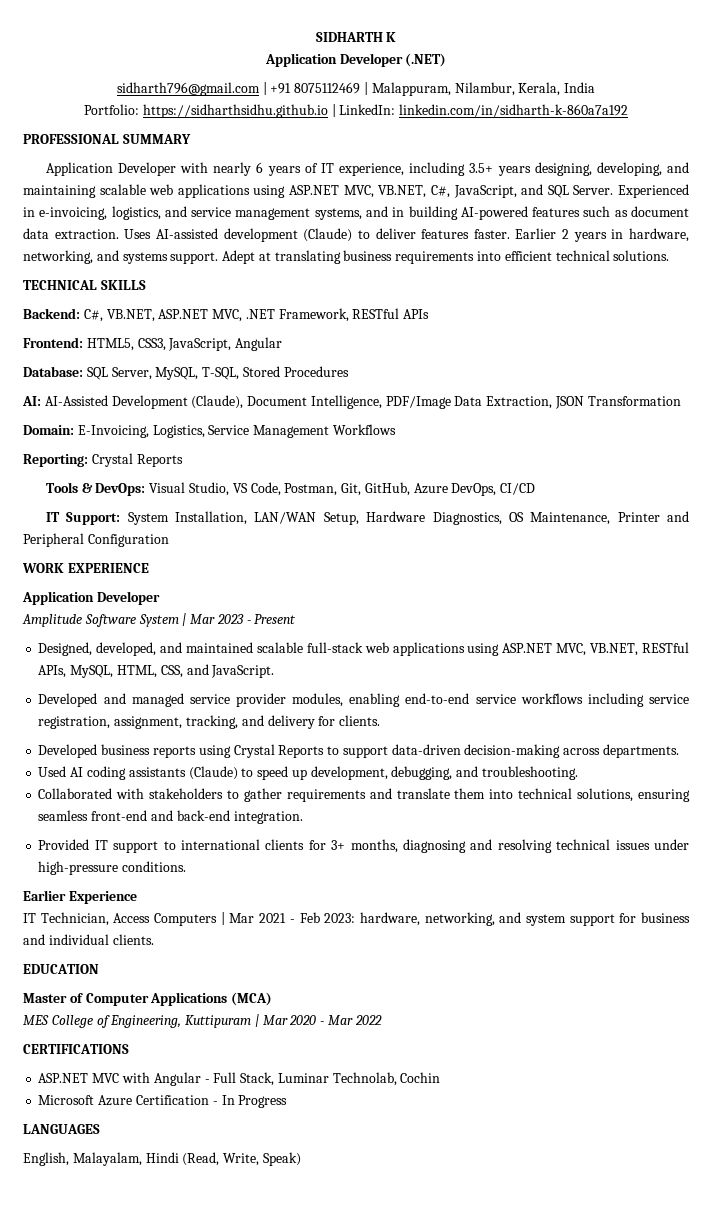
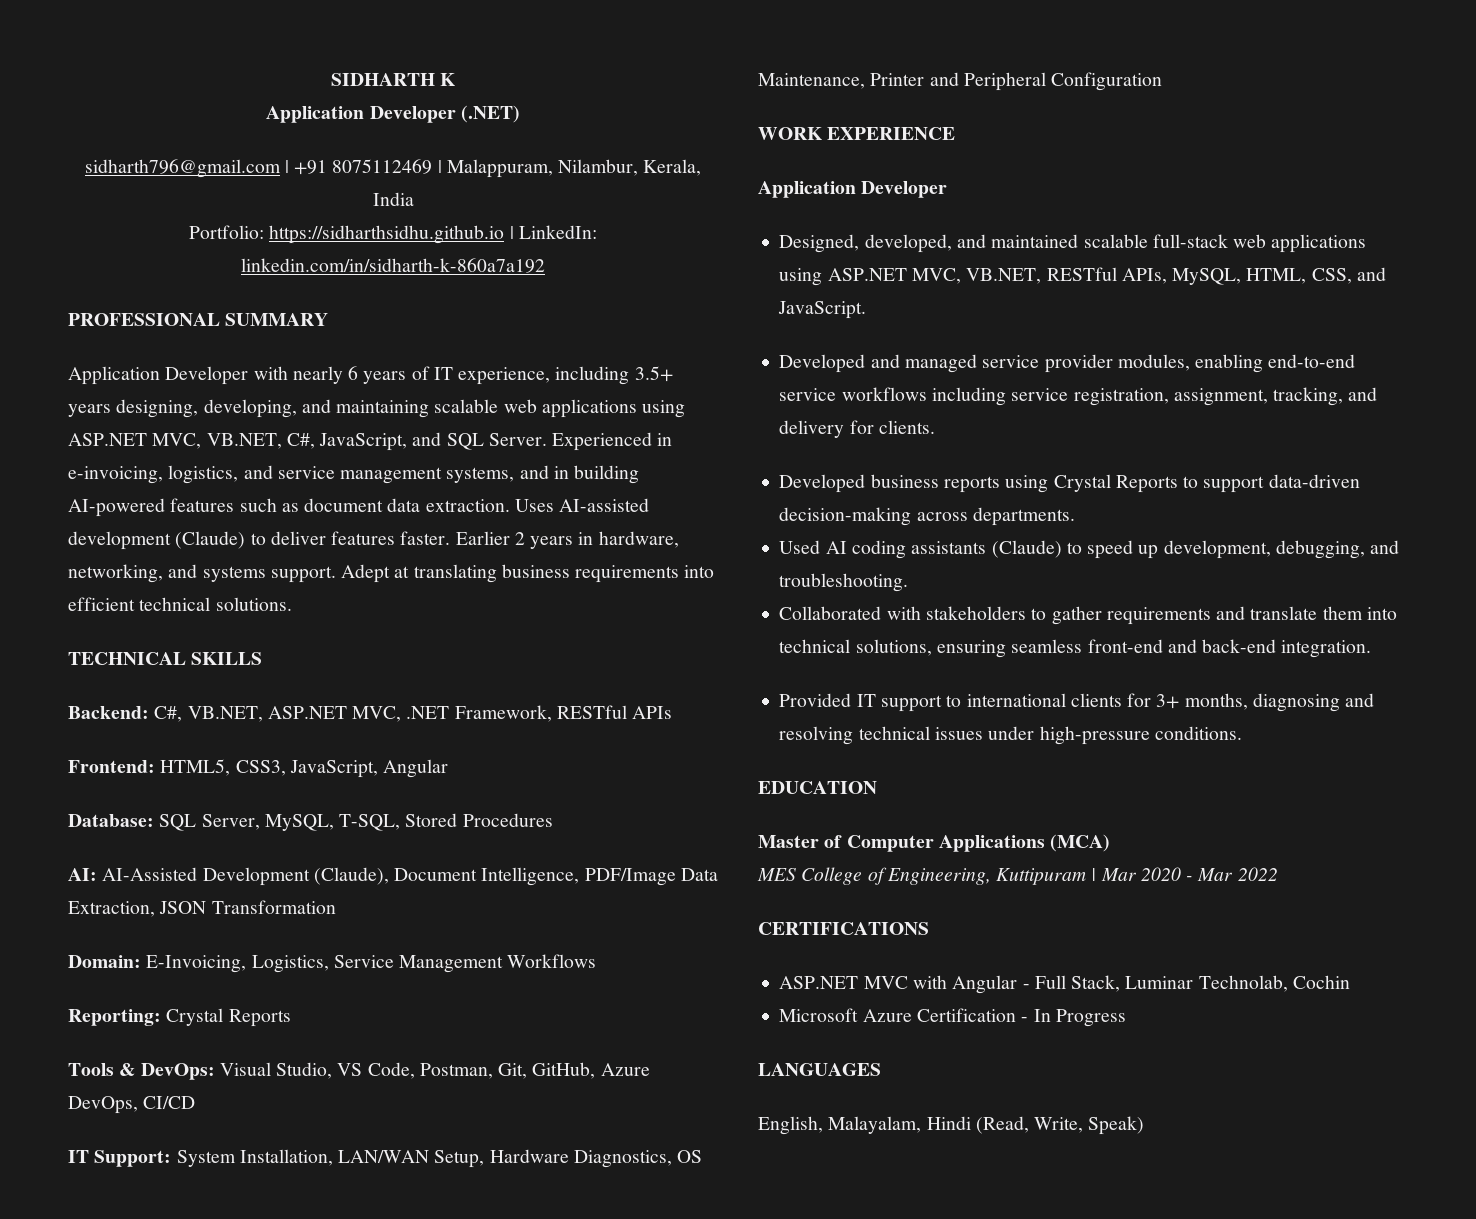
- Amplitude Software System | Mar 2023 - Present
- Earlier Experience
- IT Technician, Access Computers | Mar 2021 - Feb 2023: hardware, networking, and system support for business and individual clients.

